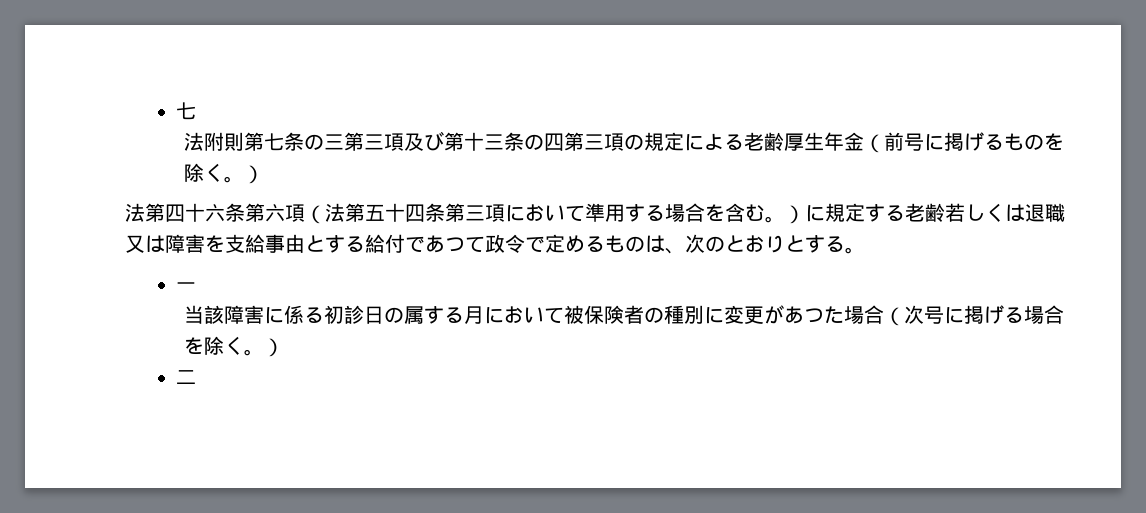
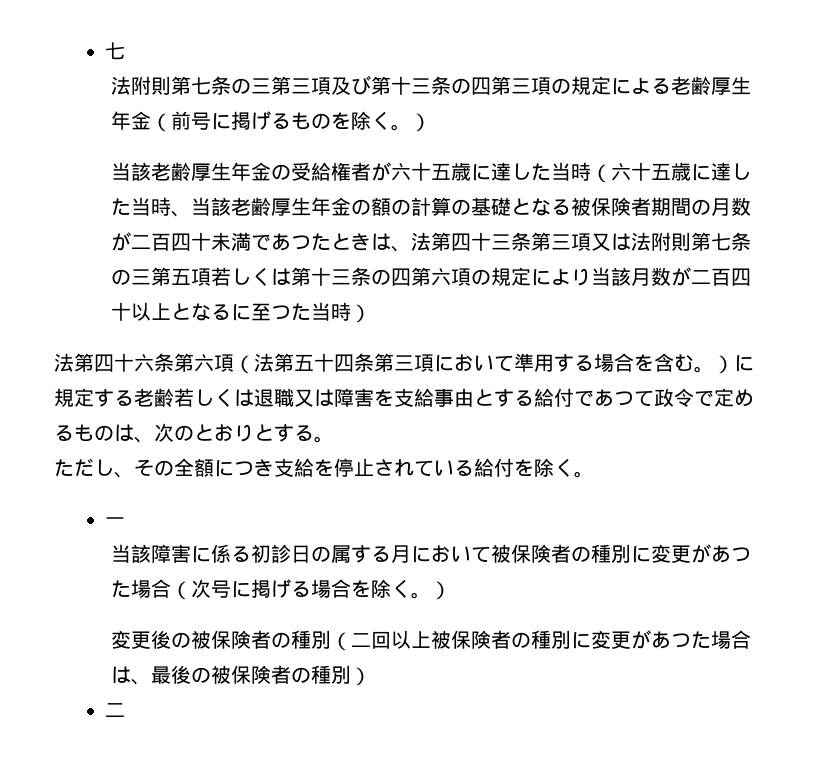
+ 当該老齢厚生年金の受給権者が六十五歳に達した当時（六十五歳に達した当時、当該老齢厚生年金の額の計算の基礎となる被保険者期間の月数が二百四十未満であつたときは、法第四十三条第三項又は法附則第七条の三第五項若しくは第十三条の四第六項の規定により当該月数が二百四十以上となるに至つた当時）
+ ただし、その全額につき支給を停止されている給付を除く。
+ 変更後の被保険者の種別（二回以上被保険者の種別に変更があつた場合は、最後の被保険者の種別）

